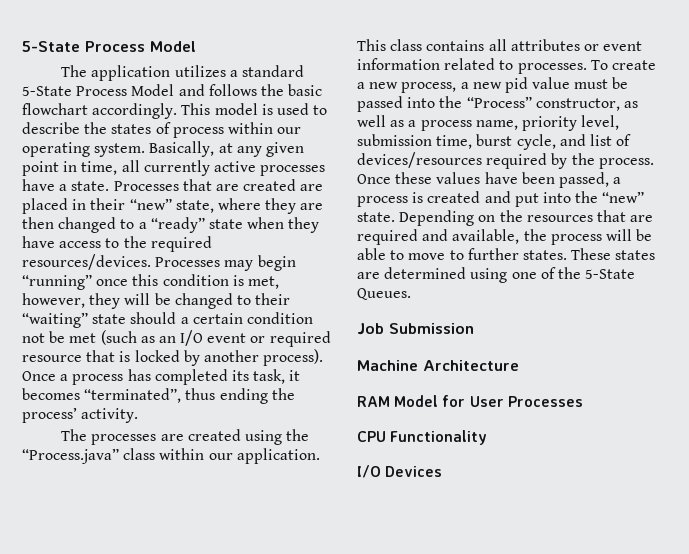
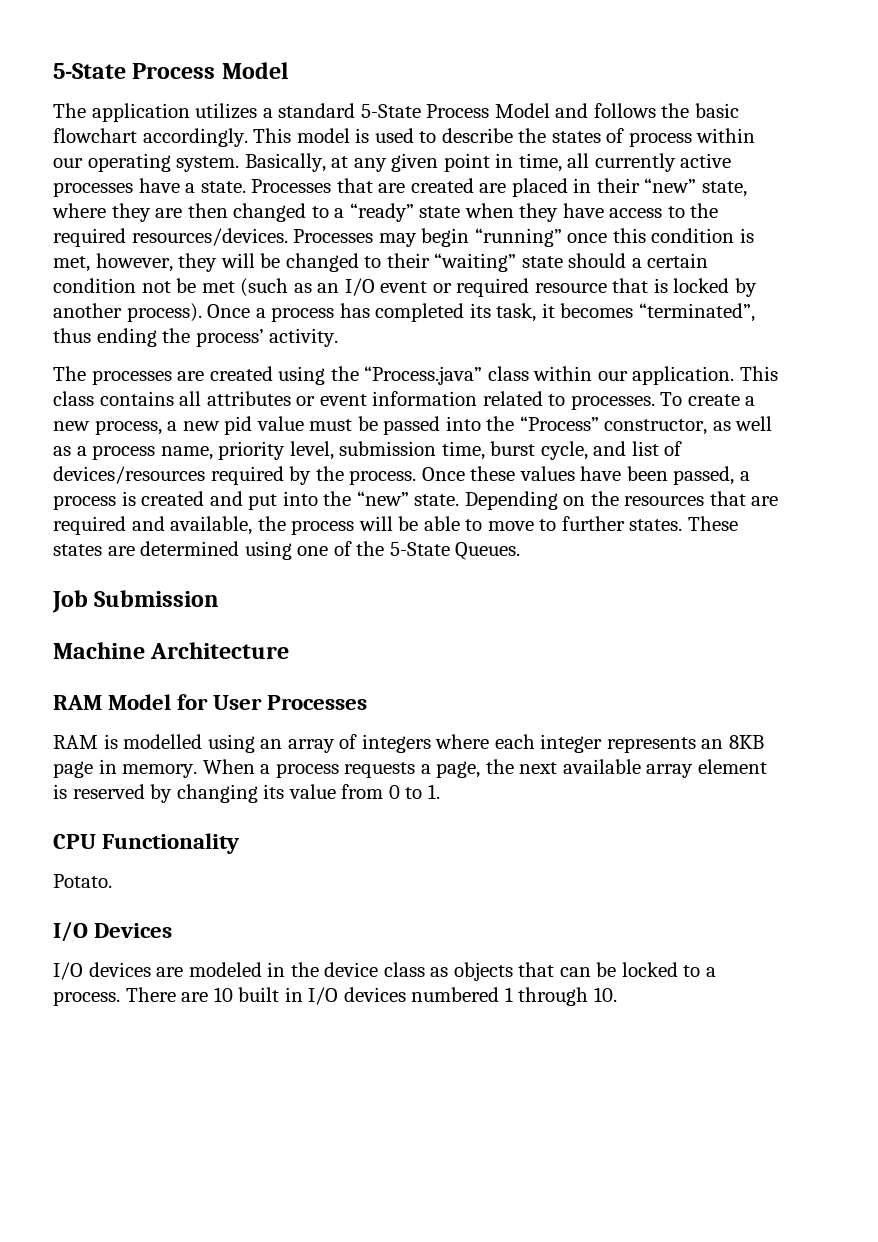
+ RAM is modelled using an array of integers where each integer represents an 8KB page in memory. When a process requests a page, the next available array element is reserved by changing its value from 0 to 1.
+ Potato.
+ I/O devices are modeled in the device class as objects that can be locked to a process. There are 10 built in I/O devices numbered 1 through 10.

